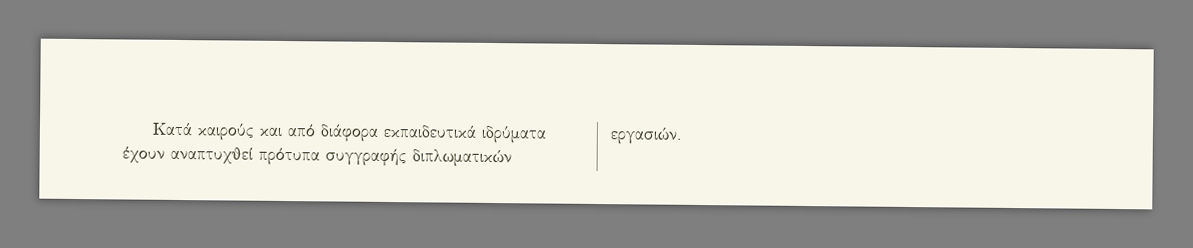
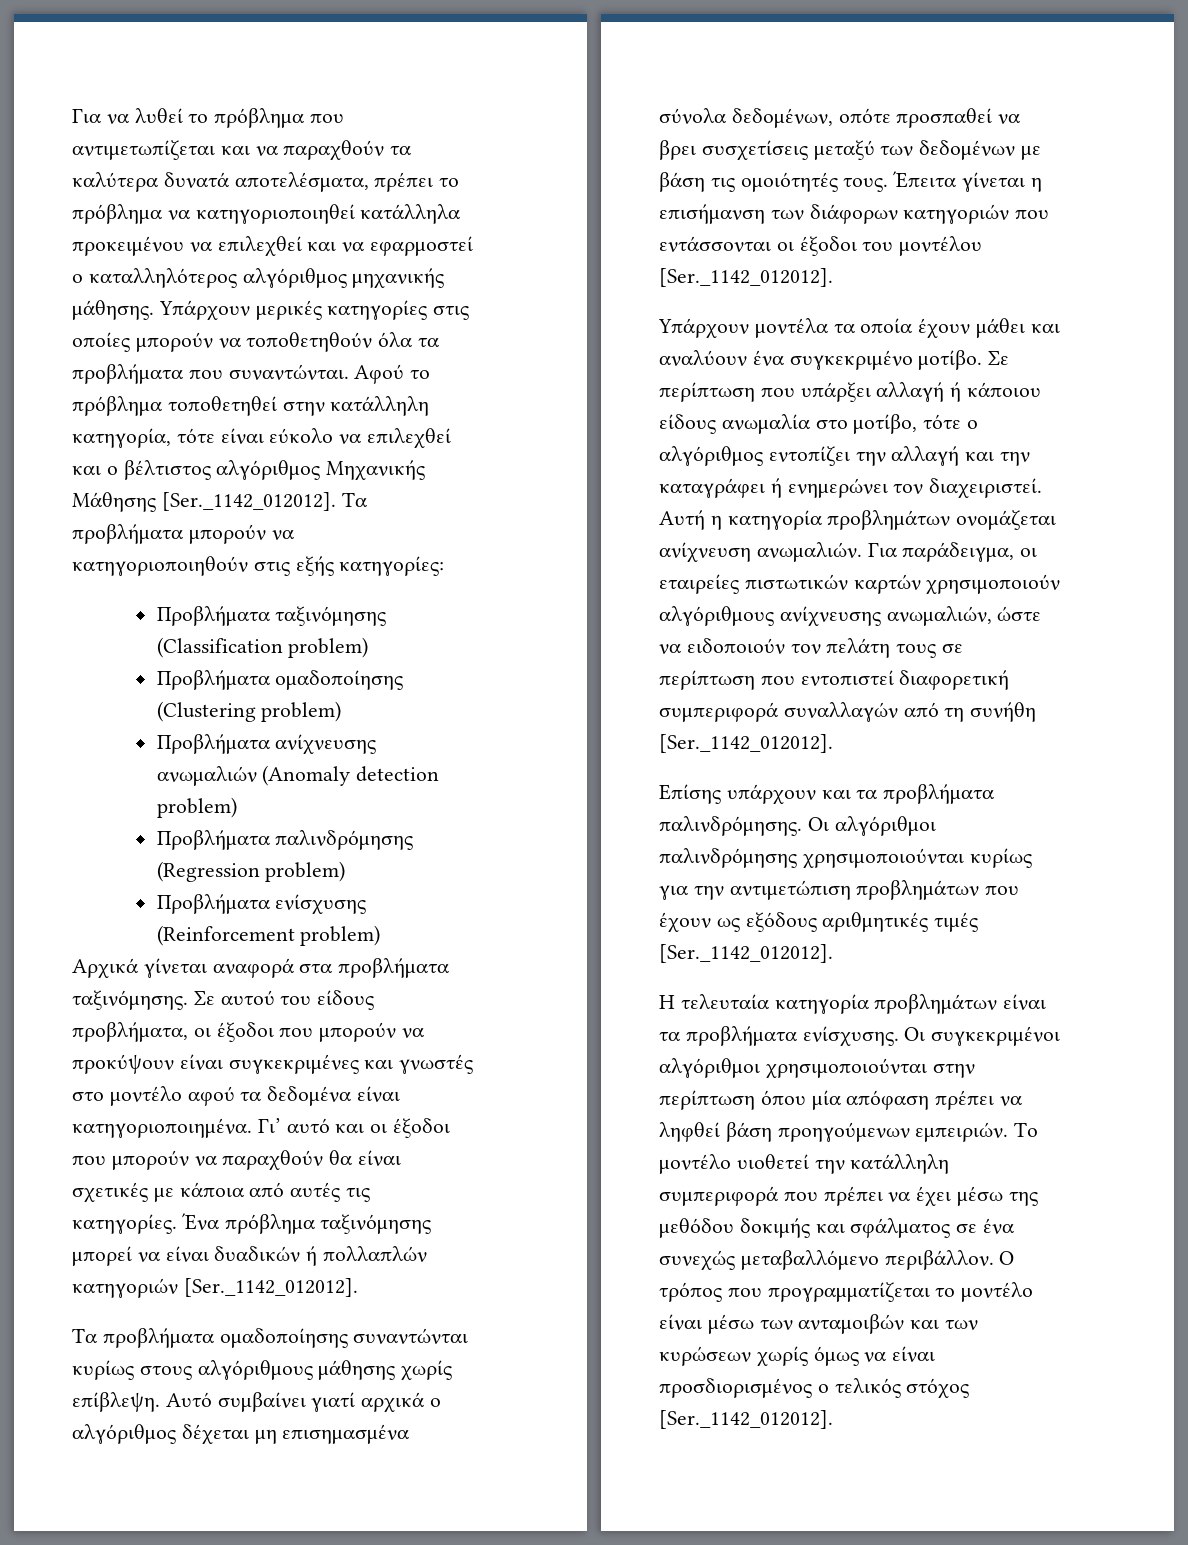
- Κατά καιρούς και από διάφορα εκπαιδευτικά ιδρύματα έχουν αναπτυχθεί πρότυπα συγγραφής διπλωματικών εργασιών.
+ Για να λυθεί το πρόβλημα που αντιμετωπίζεται και να παραχθούν τα καλύτερα δυνατά αποτελέσματα, πρέπει το πρόβλημα να κατηγοριοποιηθεί κατάλληλα προκειμένου να επιλεχθεί και να εφαρμοστεί ο καταλληλότερος αλγόριθμος μηχανικής μάθησης. Υπάρχουν μερικές κατηγορίες στις οποίες μπορούν να τοποθετηθούν όλα τα προβλήματα που συναντώνται. Αφού το πρόβλημα τοποθετηθεί στην κατάλληλη κατηγορία, τότε είναι εύκολο να επιλεχθεί και ο βέλτιστος αλγόριθμος Μηχανικής Μάθησης [Ser._1142_012012]. Τα προβλήματα μπορούν να κατηγοριοποιηθούν στις εξής κατηγορίες:
+ Προβλήματα ταξινόμησης (Classification problem)
+ Προβλήματα ομαδοποίησης (Clustering problem)
+ Προβλήματα ανίχνευσης ανωμαλιών (Anomaly detection problem)
+ Προβλήματα παλινδρόμησης (Regression problem)
+ Προβλήματα ενίσχυσης (Reinforcement problem)
+ Αρχικά γίνεται αναφορά στα προβλήματα ταξινόμησης. Σε αυτού του είδους προβλήματα, οι έξοδοι που μπορούν να προκύψουν είναι συγκεκριμένες και γνωστές στο μοντέλο αφού τα δεδομένα είναι κατηγοριοποιημένα. Γι’ αυτό και οι έξοδοι που μπορούν να παραχθούν θα είναι σχετικές με κάποια από αυτές τις κατηγορίες. Ένα πρόβλημα ταξινόμησης μπορεί να είναι δυαδικών ή πολλαπλών κατηγοριών [Ser._1142_012012].
+ Τα προβλήματα ομαδοποίησης συναντώνται κυρίως στους αλγόριθμους μάθησης χωρίς επίβλεψη. Αυτό συμβαίνει γιατί αρχικά ο αλγόριθμος δέχεται μη επισημασμένα σύνολα δεδομένων, οπότε προσπαθεί να βρει συσχετίσεις μεταξύ των δεδομένων με βάση τις ομοιότητές τους. Έπειτα γίνεται η επισήμανση των διάφορων κατηγοριών που εντάσσονται οι έξοδοι του μοντέλου [Ser._1142_012012].
+ Υπάρχουν μοντέλα τα οποία έχουν μάθει και αναλύουν ένα συγκεκριμένο μοτίβο. Σε περίπτωση που υπάρξει αλλαγή ή κάποιου είδους ανωμαλία στο μοτίβο, τότε ο αλγόριθμος εντοπίζει την αλλαγή και την καταγράφει ή ενημερώνει τον διαχειριστεί. Αυτή η κατηγορία προβλημάτων ονομάζεται ανίχνευση ανωμαλιών. Για παράδειγμα, οι εταιρείες πιστωτικών καρτών χρησιμοποιούν αλγόριθμους ανίχνευσης ανωμαλιών, ώστε να ειδοποιούν τον πελάτη τους σε περίπτωση που εντοπιστεί διαφορετική συμπεριφορά συναλλαγών από τη συνήθη [Ser._1142_012012].
+ Επίσης υπάρχουν και τα προβλήματα παλινδρόμησης. Οι αλγόριθμοι παλινδρόμησης χρησιμοποιούνται κυρίως για την αντιμετώπιση προβλημάτων που έχουν ως εξόδους αριθμητικές τιμές [Ser._1142_012012].
+ Η τελευταία κατηγορία προβλημάτων είναι τα προβλήματα ενίσχυσης. Οι συγκεκριμένοι αλγόριθμοι χρησιμοποιούνται στην περίπτωση όπου μία απόφαση πρέπει να ληφθεί βάση προηγούμενων εμπειριών. Το μοντέλο υιοθετεί την κατάλληλη συμπεριφορά που πρέπει να έχει μέσω της μεθόδου δοκιμής και σφάλματος σε ένα συνεχώς μεταβαλλόμενο περιβάλλον. Ο τρόπος που προγραμματίζεται το μοντέλο είναι μέσω των ανταμοιβών και των κυρώσεων χωρίς όμως να είναι προσδιορισμένος ο τελικός στόχος [Ser._1142_012012].

